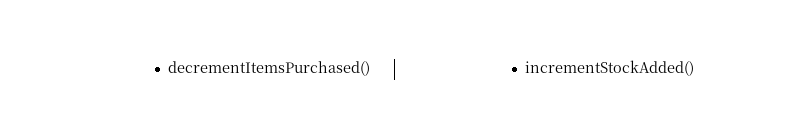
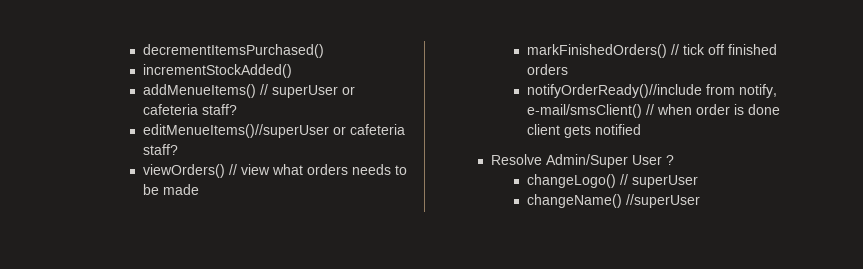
+ addMenueItems() // superUser or cafeteria staff?
+ editMenueItems()//superUser or cafeteria staff?
+ viewOrders() // view what orders needs to be made
+ markFinishedOrders() // tick off finished orders
+ notifyOrderReady()//include from notify, e-mail/smsClient() // when order is done client gets notified
+ Resolve Admin/Super User ?
+ changeLogo() // superUser
+ changeName() //superUser

